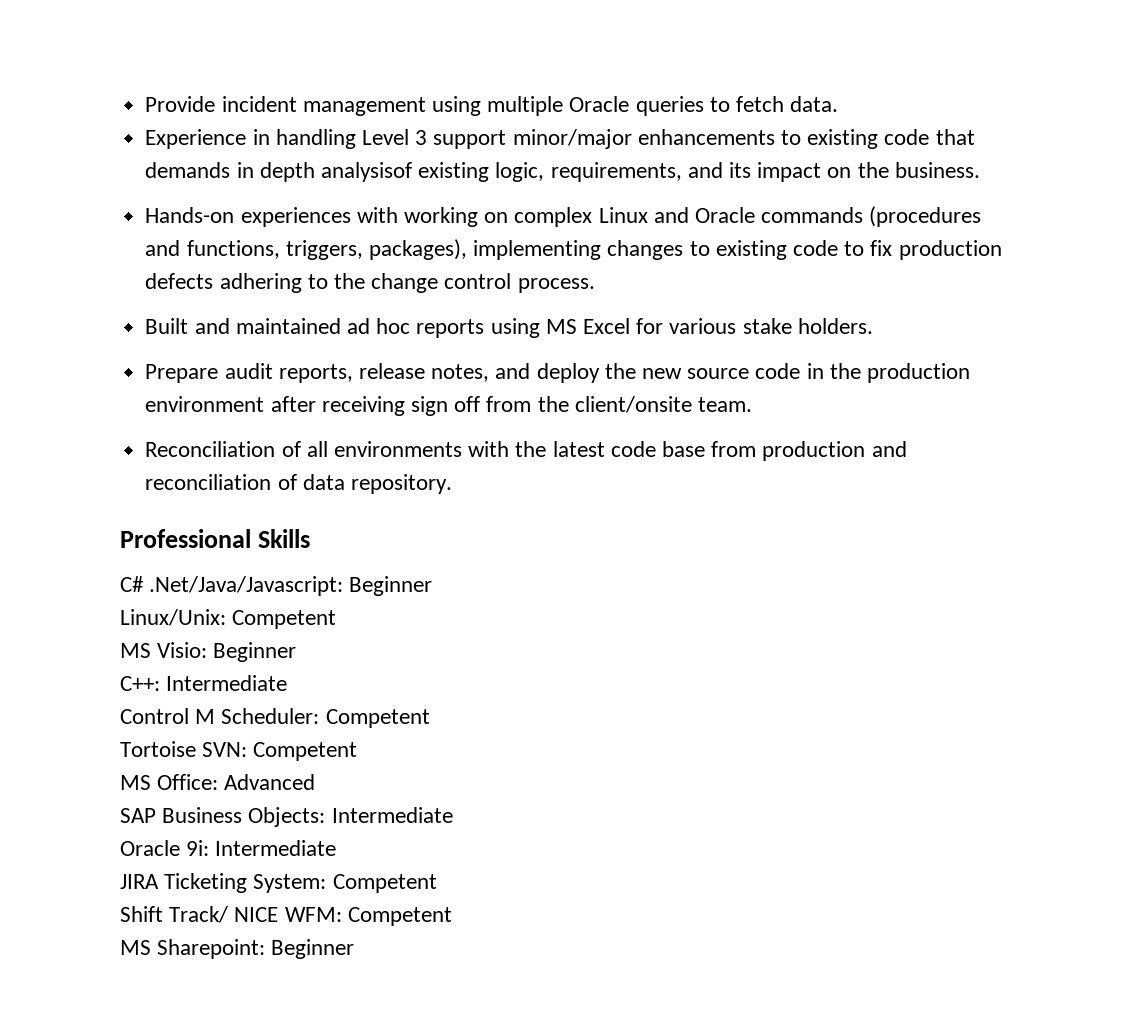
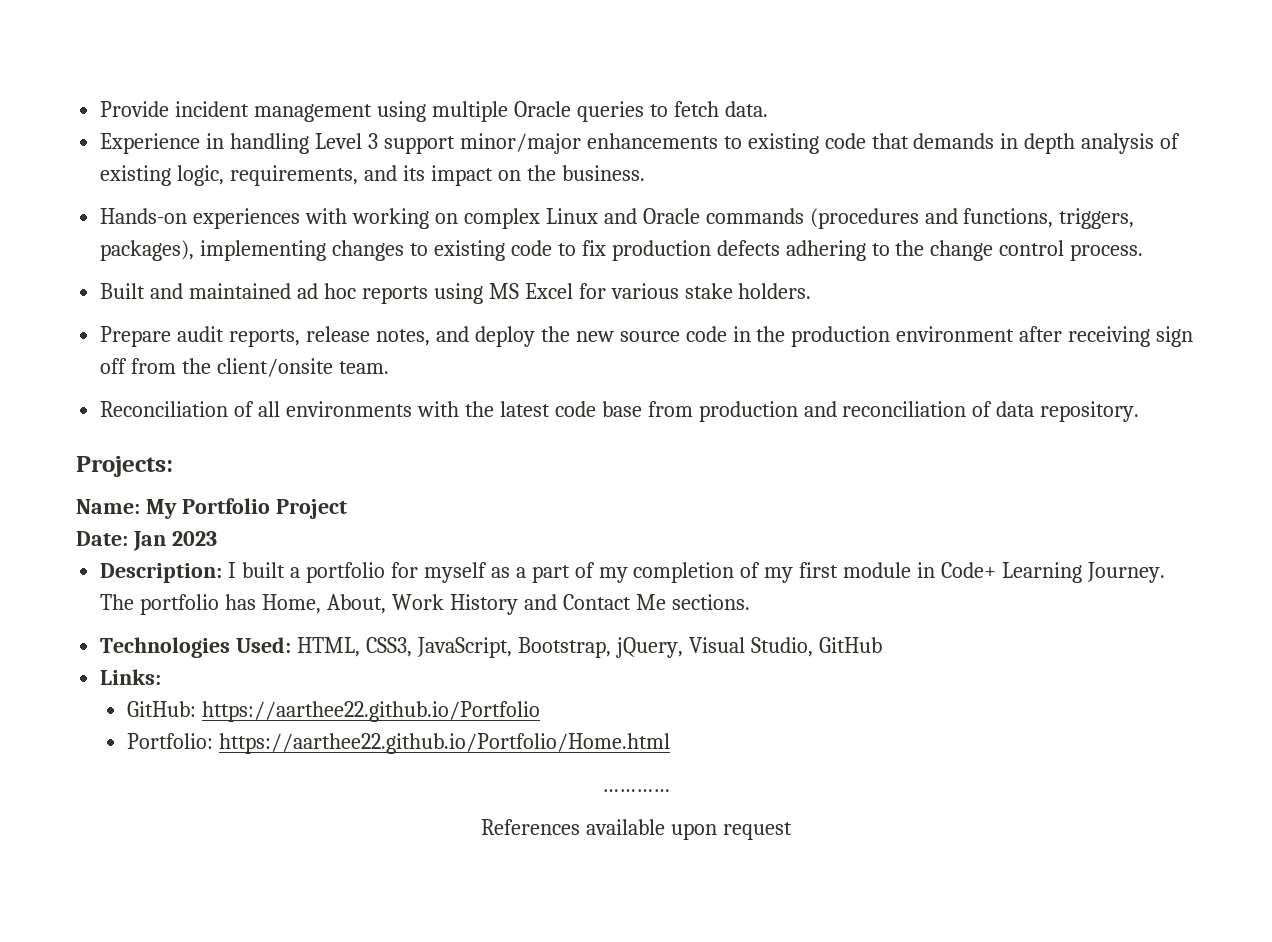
- Experience in handling Level 3 support minor/major enhancements to existing code that demands in depth analysisof existing logic, requirements, and its impact on the business.
+ Experience in handling Level 3 support minor/major enhancements to existing code that demands in depth analysis of existing logic, requirements, and its impact on the business.
- Professional Skills
- C# .Net/Java/Javascript: Beginner
- Linux/Unix: Competent
- MS Visio: Beginner
- C++: Intermediate
- Control M Scheduler: Competent
- Tortoise SVN: Competent
- MS Office: Advanced
- SAP Business Objects: Intermediate
- Oracle 9i: Intermediate
- JIRA Ticketing System: Competent
- Shift Track/ NICE WFM: Competent
- MS Sharepoint: Beginner
+ Projects:
+ Name: My Portfolio Project
+ Date: Jan 2023
+ Description: I built a portfolio for myself as a part of my completion of my first module in Code+ Learning Journey. The portfolio has Home, About, Work History and Contact Me sections.
+ Technologies Used: HTML, CSS3, JavaScript, Bootstrap, jQuery, Visual Studio, GitHub
+ Links:
+ GitHub: https://aarthee22.github.io/Portfolio
+ Portfolio: https://aarthee22.github.io/Portfolio/Home.html
+ …………
+ References available upon request

